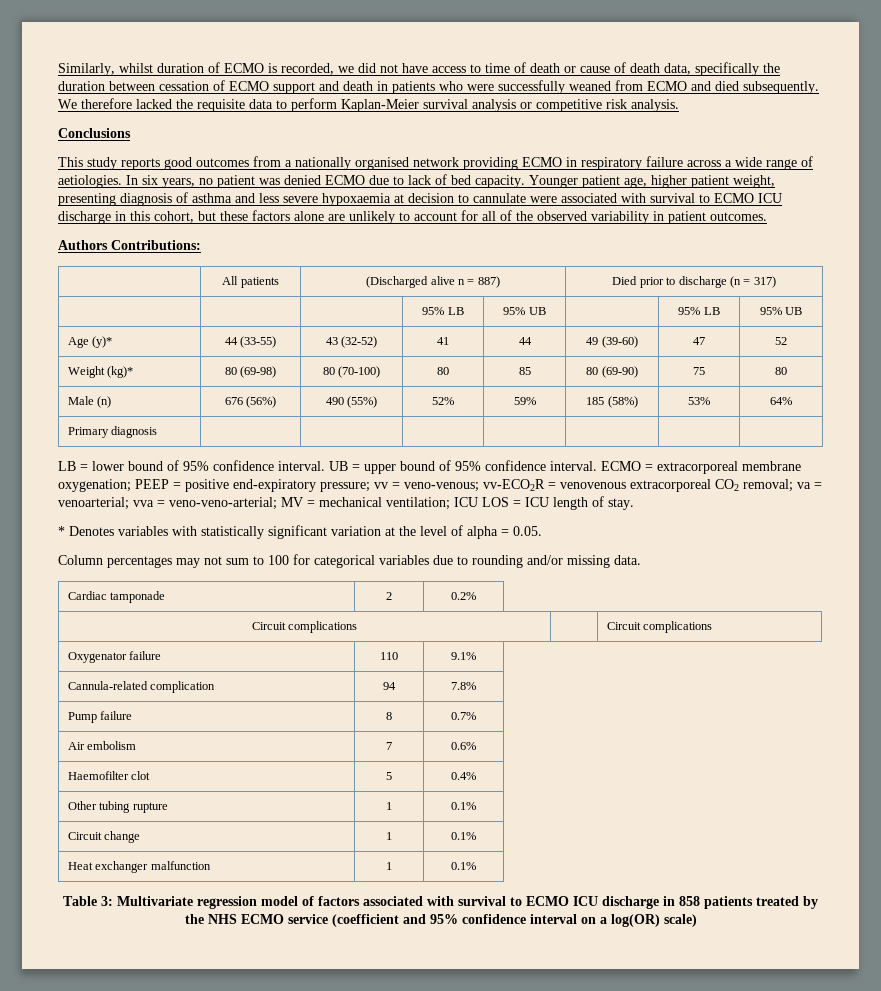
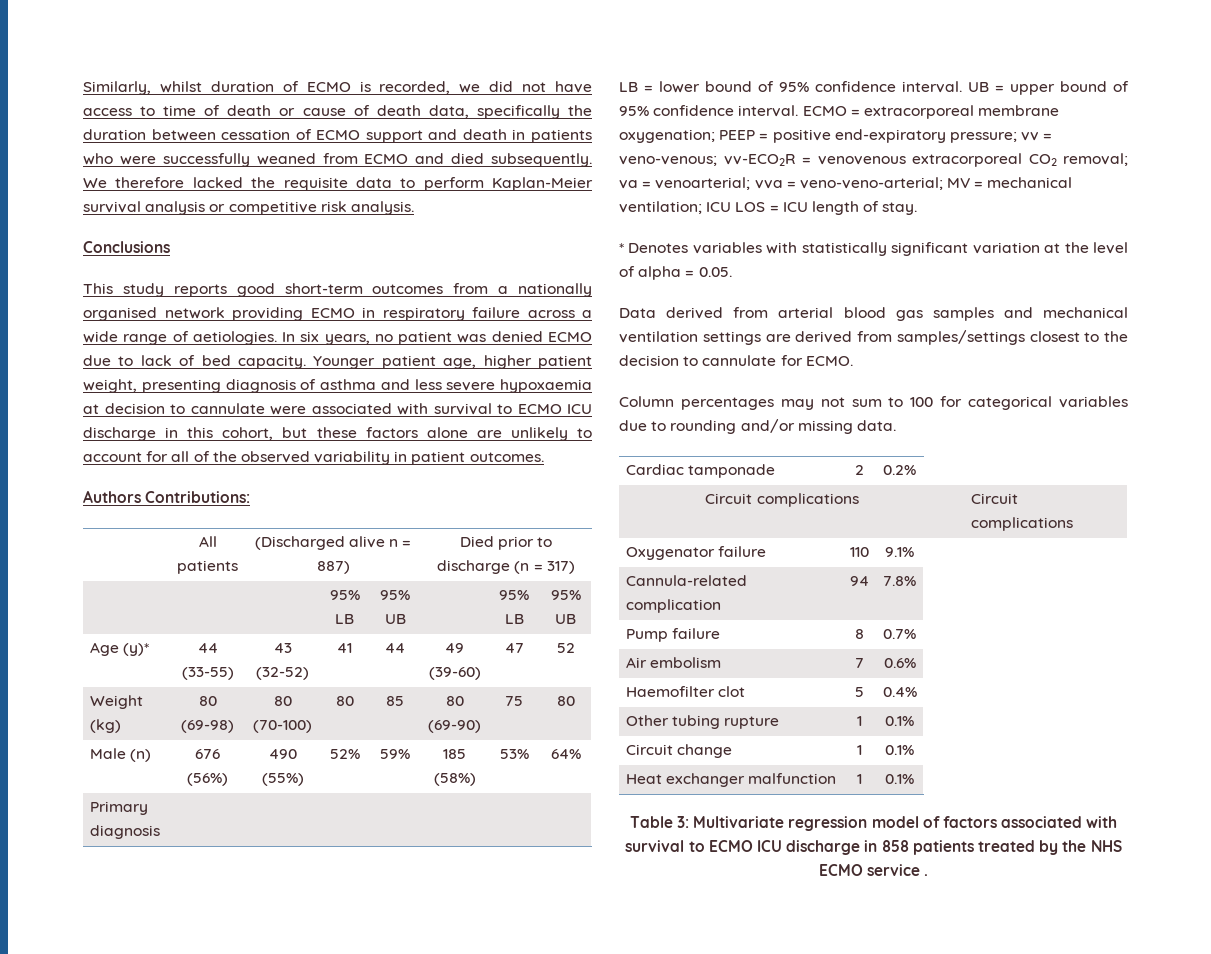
- This study reports good outcomes from a nationally organised network providing ECMO in respiratory failure across a wide range of aetiologies.
+ This study reports good short-term outcomes from a nationally organised network providing ECMO in respiratory failure across a wide range of aetiologies.
- Weight (kg)* | 80 (69-98) | 80 (70-100) | 80 | 85 | 80 (69-90) | 75 | 80
+ Weight (kg) | 80 (69-98) | 80 (70-100) | 80 | 85 | 80 (69-90) | 75 | 80
+ Data derived from arterial blood gas samples and mechanical ventilation settings are derived from samples/settings closest to the decision to cannulate for ECMO.
- Table 3: Multivariate regression model of factors associated with survival to ECMO ICU discharge in 858 patients treated by the NHS ECMO service (coefficient and 95% confidence interval on a log(OR) scale)
+ Table 3: Multivariate regression model of factors associated with survival to ECMO ICU discharge in 858 patients treated by the NHS ECMO service .

